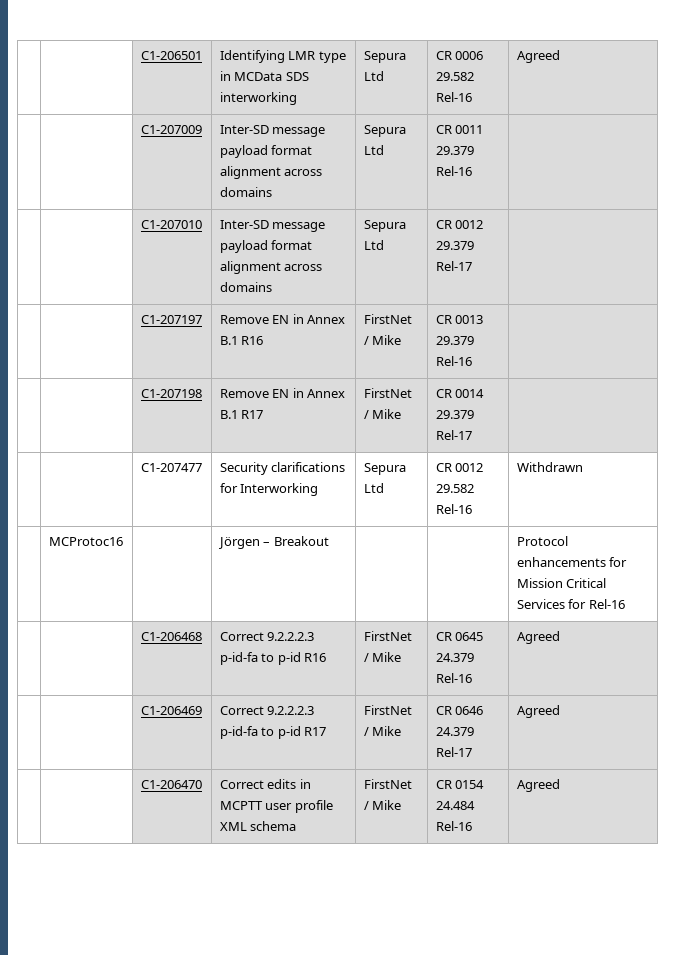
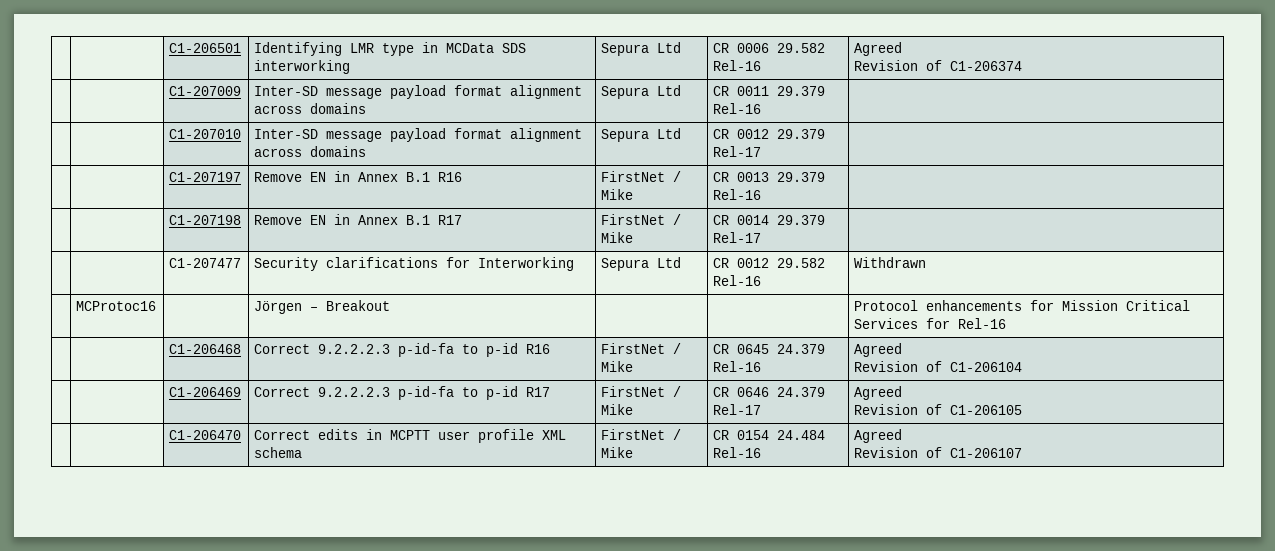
  | | C1-206501 | Identifying LMR type in MCData SDS interworking | Sepura Ltd | CR 0006 29.582 Rel-16 | Agreed
+ Revision of C1-206374
  | | C1-206468 | Correct 9.2.2.2.3 p-id-fa to p-id R16 | FirstNet / Mike | CR 0645 24.379 Rel-16 | Agreed
+ Revision of C1-206104
  | | C1-206469 | Correct 9.2.2.2.3 p-id-fa to p-id R17 | FirstNet / Mike | CR 0646 24.379 Rel-17 | Agreed
+ Revision of C1-206105
  | | C1-206470 | Correct edits in MCPTT user profile XML schema | FirstNet / Mike | CR 0154 24.484 Rel-16 | Agreed
+ Revision of C1-206107

